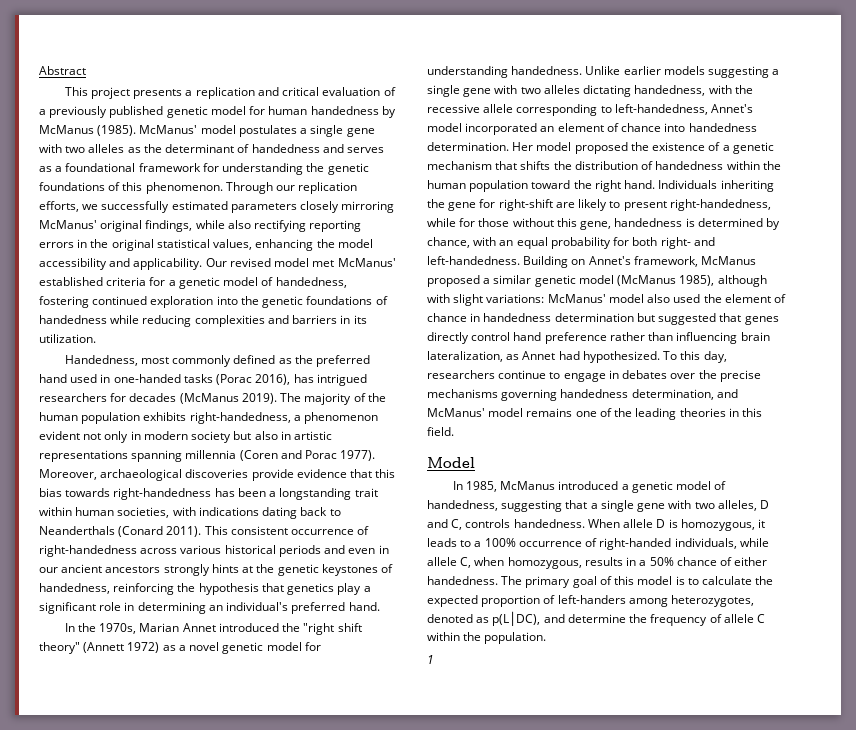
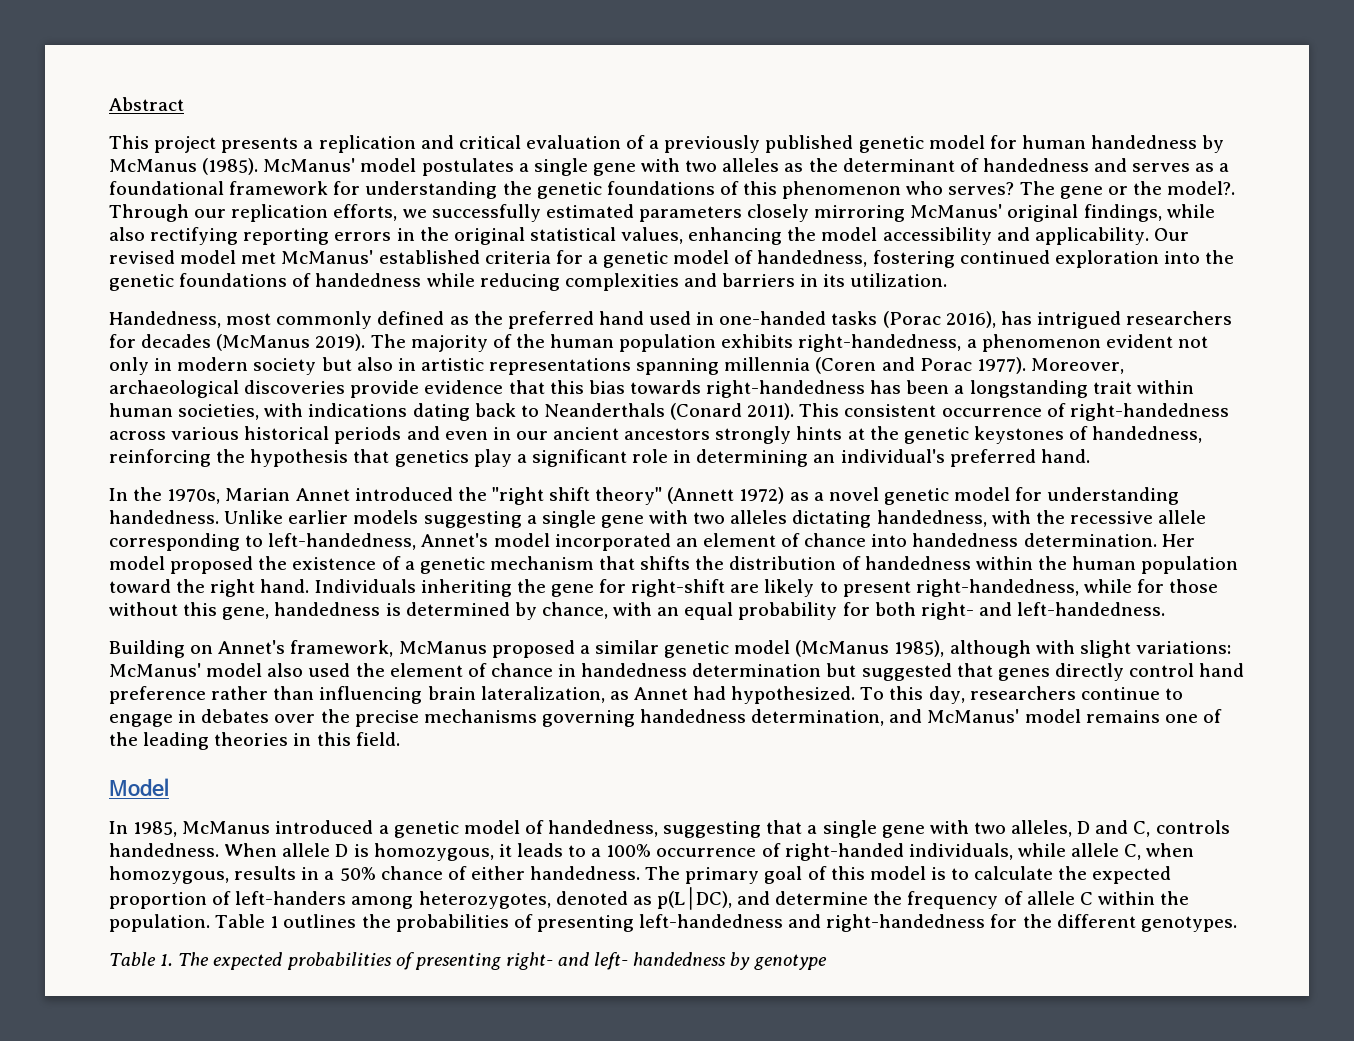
- McManus' model postulates a single gene with two alleles as the determinant of handedness and serves as a foundational framework for understanding the genetic foundations of this phenomenon.
+ McManus' model postulates a single gene with two alleles as the determinant of handedness and serves as a foundational framework for understanding the genetic foundations of this phenomenon who serves? The gene or the model?.
- Individuals inheriting the gene for right-shift are likely to present right-handedness, while for those without this gene, handedness is determined by chance, with an equal probability for both right- and left-handedness. Building on Annet's framework, McManus proposed a similar genetic model (McManus 1985), although with slight variations:
+ Individuals inheriting the gene for right-shift are likely to present right-handedness, while for those without this gene, handedness is determined by chance, with an equal probability for both right- and left-handedness.
+ Building on Annet's framework, McManus proposed a similar genetic model (McManus 1985), although with slight variations:
- The primary goal of this model is to calculate the expected proportion of left-handers among heterozygotes, denoted as p(L│DC), and determine the frequency of allele C within the population.
- 1
+ The primary goal of this model is to calculate the expected proportion of left-handers among heterozygotes, denoted as p(L│DC), and determine the frequency of allele C within the population. Table 1 outlines the probabilities of presenting left-handedness and right-handedness for the different genotypes.
+ Table 1. The expected probabilities of presenting right- and left- handedness by genotype

